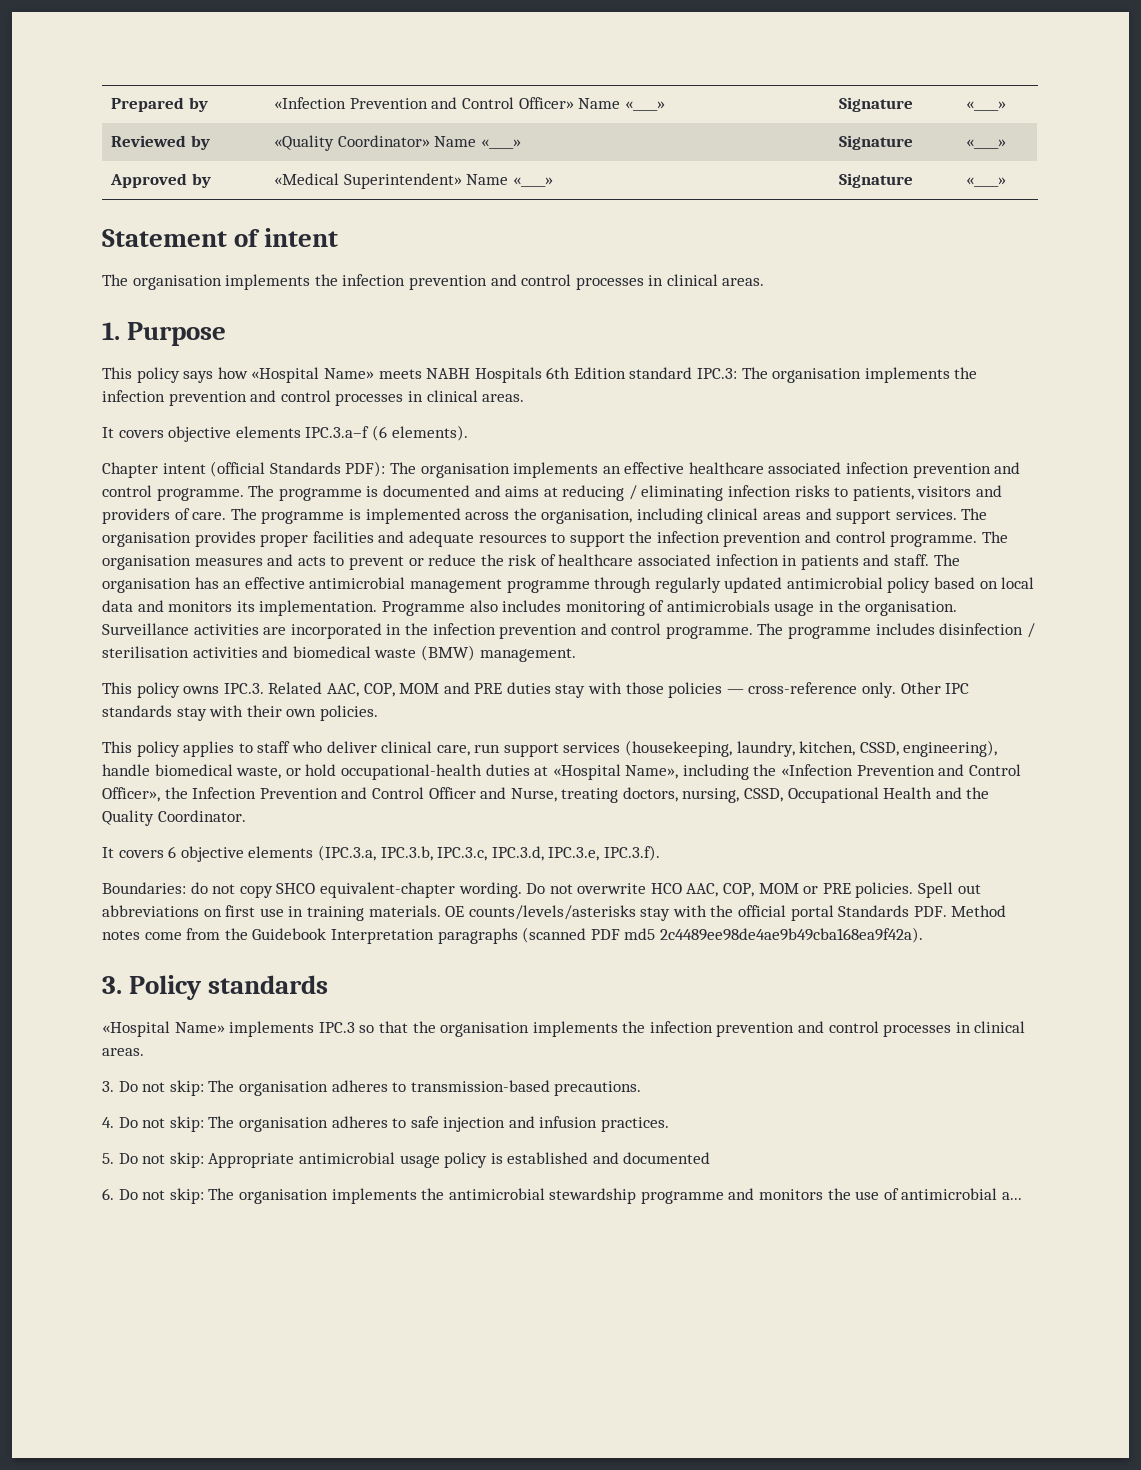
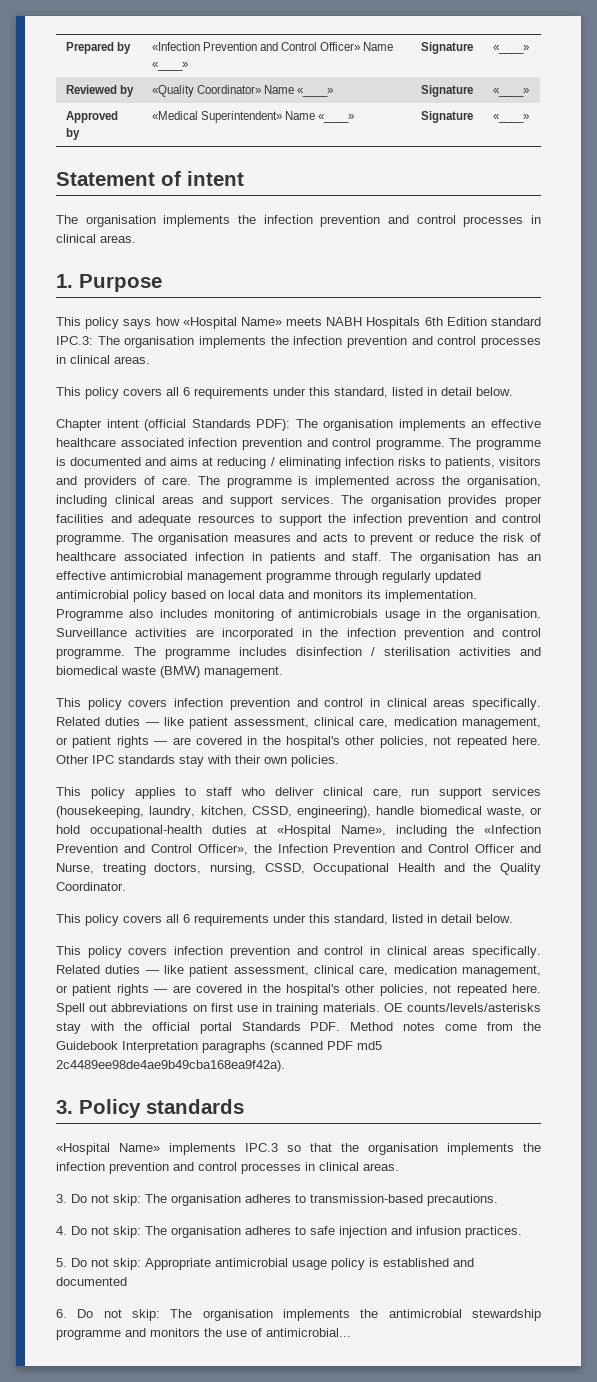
  This policy says how «Hospital Name» meets NABH Hospitals 6th Edition standard IPC.3: The organisation implements the infection prevention and control processes in clinical areas.
- It covers objective elements IPC.3.a–f (6 elements).
+ This policy covers all 6 requirements under this standard, listed in detail below.
  The programme includes disinfection / sterilisation activities and biomedical waste (BMW) management.
- This policy owns IPC.3. Related AAC, COP, MOM and PRE duties stay with those policies — cross-reference only.
+ This policy covers infection prevention and control in clinical areas specifically. Related duties — like patient assessment, clinical care, medication management, or patient rights — are covered in the hospital's other policies, not repeated here.
  This policy applies to staff who deliver clinical care, run support services (housekeeping, laundry, kitchen, CSSD, engineering), handle biomedical waste, or hold occupational-health duties at «Hospital Name», including the «Infection Prevention and Control Officer», the Infection Prevention and Control Officer and Nurse, treating doctors, nursing, CSSD, Occupational Health and the Quality Coordinator.
- It covers 6 objective elements (IPC.3.a, IPC.3.b, IPC.3.c, IPC.3.d, IPC.3.e, IPC.3.f).
- Boundaries: do not copy SHCO equivalent-chapter wording. Do not overwrite HCO AAC, COP, MOM or PRE policies.
+ This policy covers all 6 requirements under this standard, listed in detail below.
+ This policy covers infection prevention and control in clinical areas specifically. Related duties — like patient assessment, clinical care, medication management, or patient rights — are covered in the hospital's other policies, not repeated here.
- 6. Do not skip: The organisation implements the antimicrobial stewardship programme and monitors the use of antimicrobial a...
+ 6. Do not skip: The organisation implements the antimicrobial stewardship programme and monitors the use of antimicrobial...

